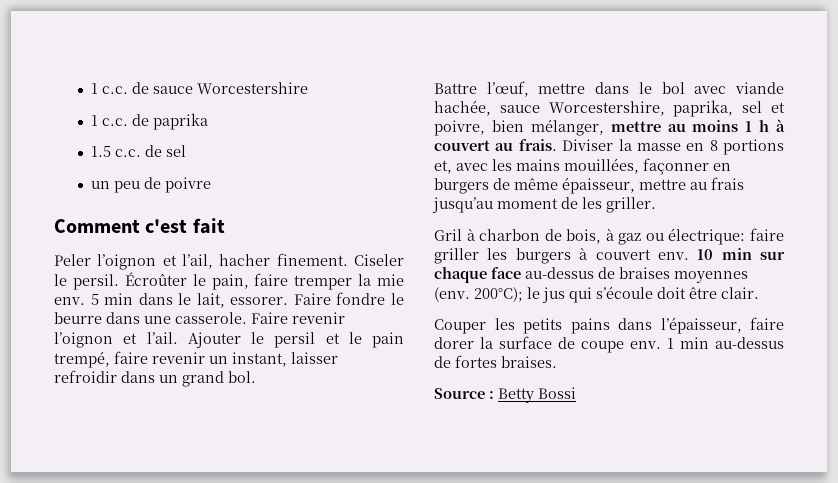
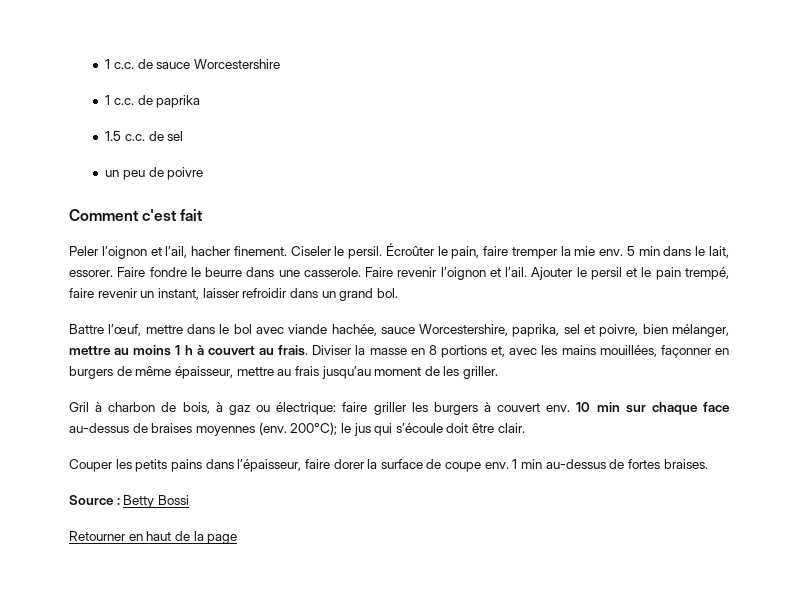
+ Retourner en haut de la page

